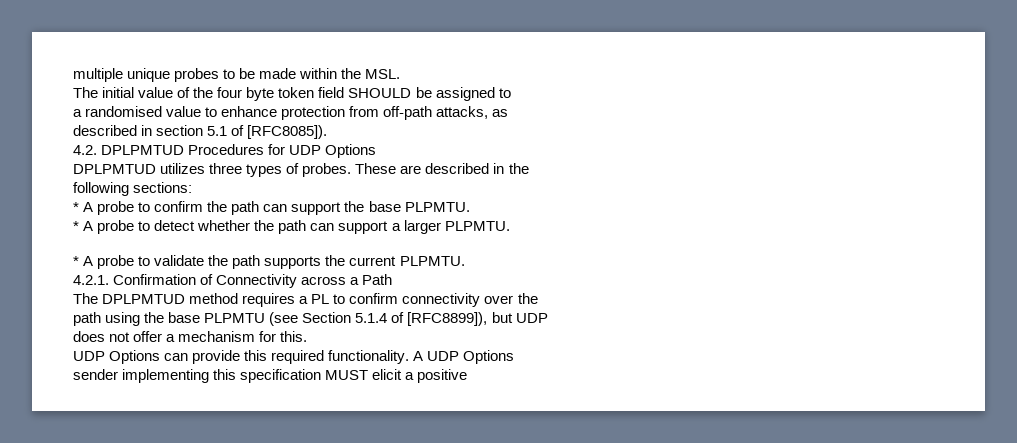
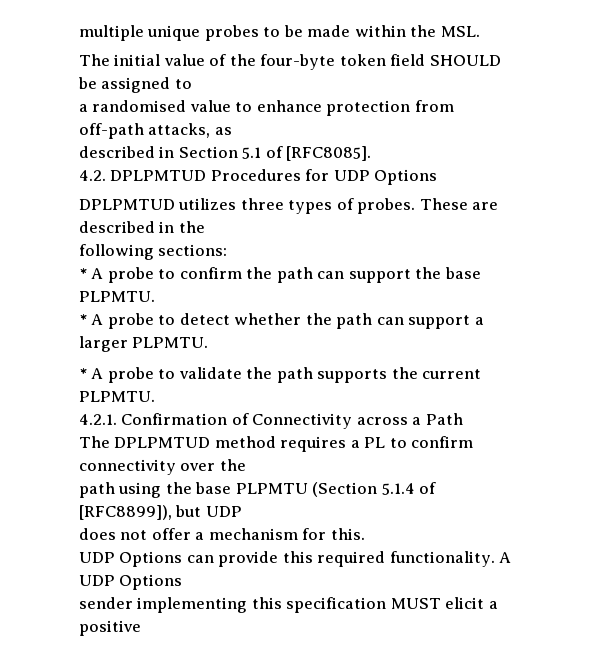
- The initial value of the four byte token field SHOULD be assigned to
+ The initial value of the four-byte token field SHOULD be assigned to
- described in section 5.1 of [RFC8085]).
+ described in Section 5.1 of [RFC8085].
- path using the base PLPMTU (see Section 5.1.4 of [RFC8899]), but UDP
+ path using the base PLPMTU (Section 5.1.4 of [RFC8899]), but UDP

